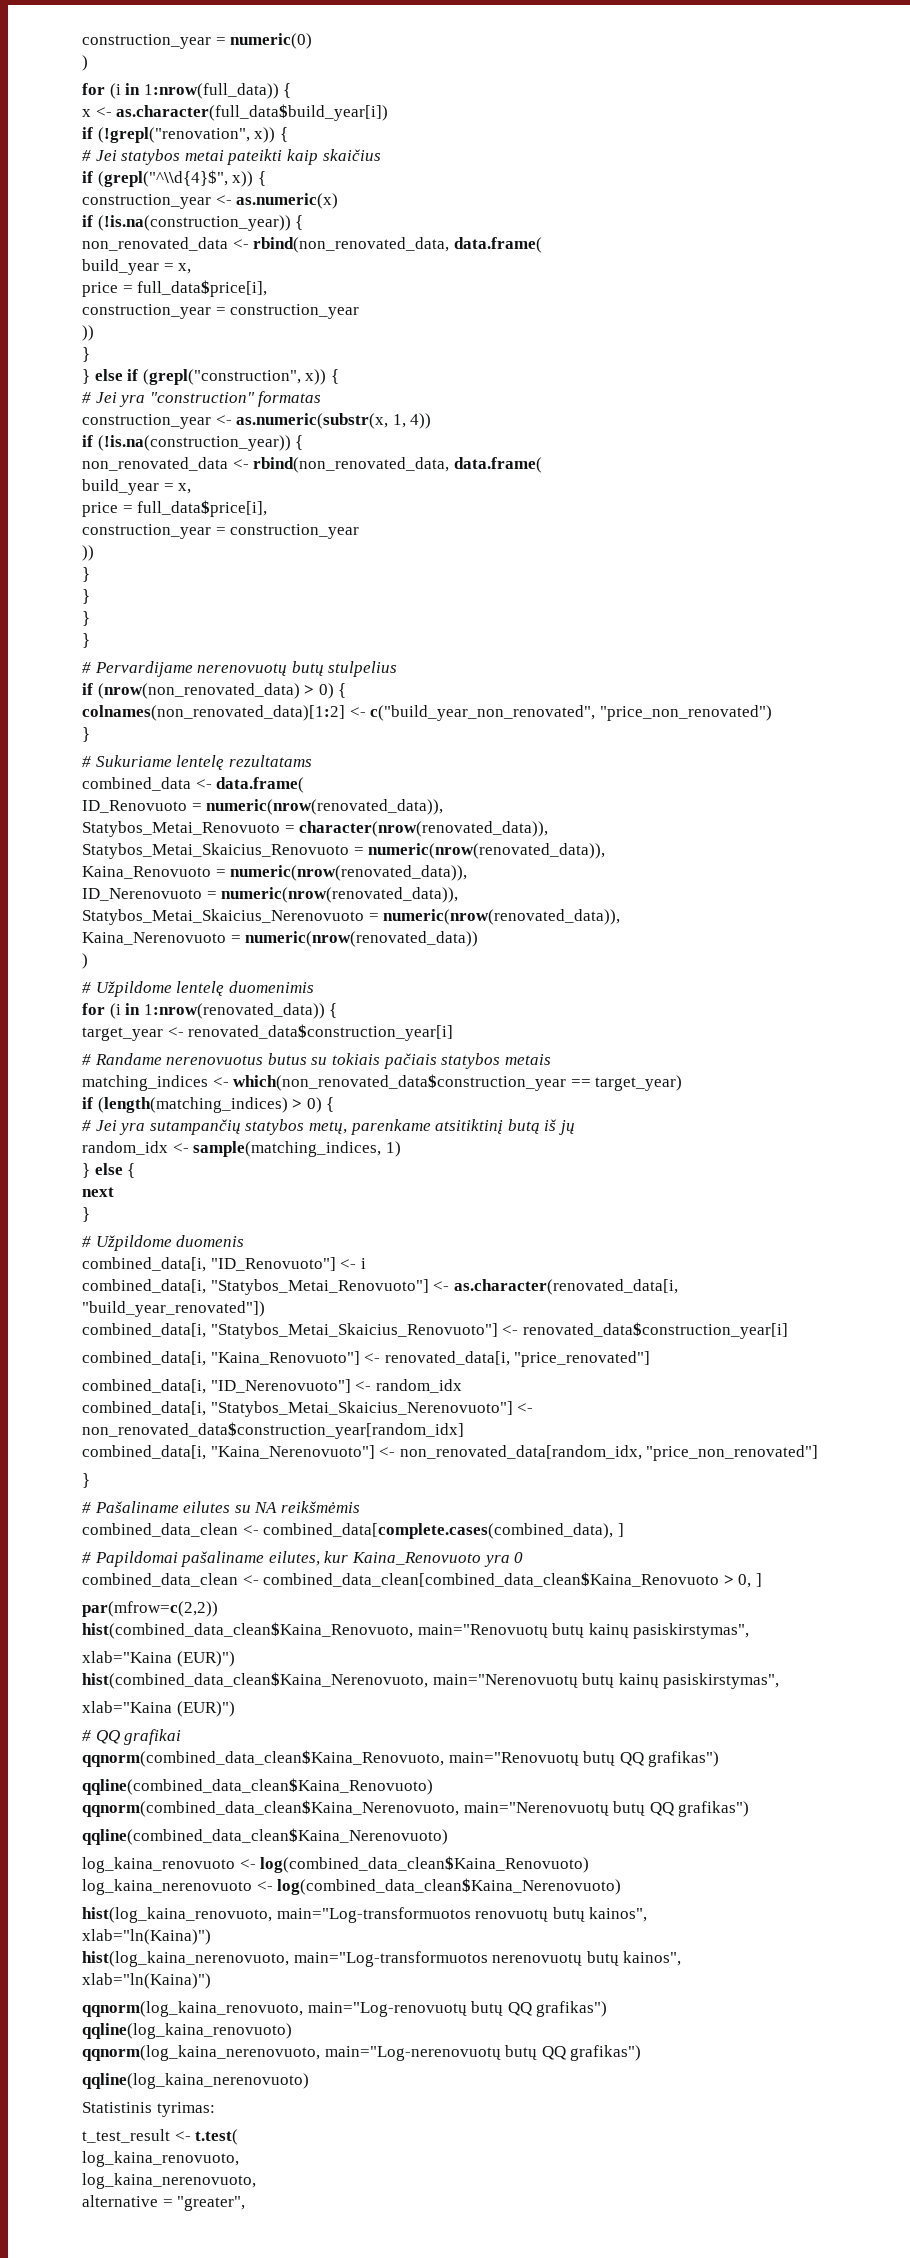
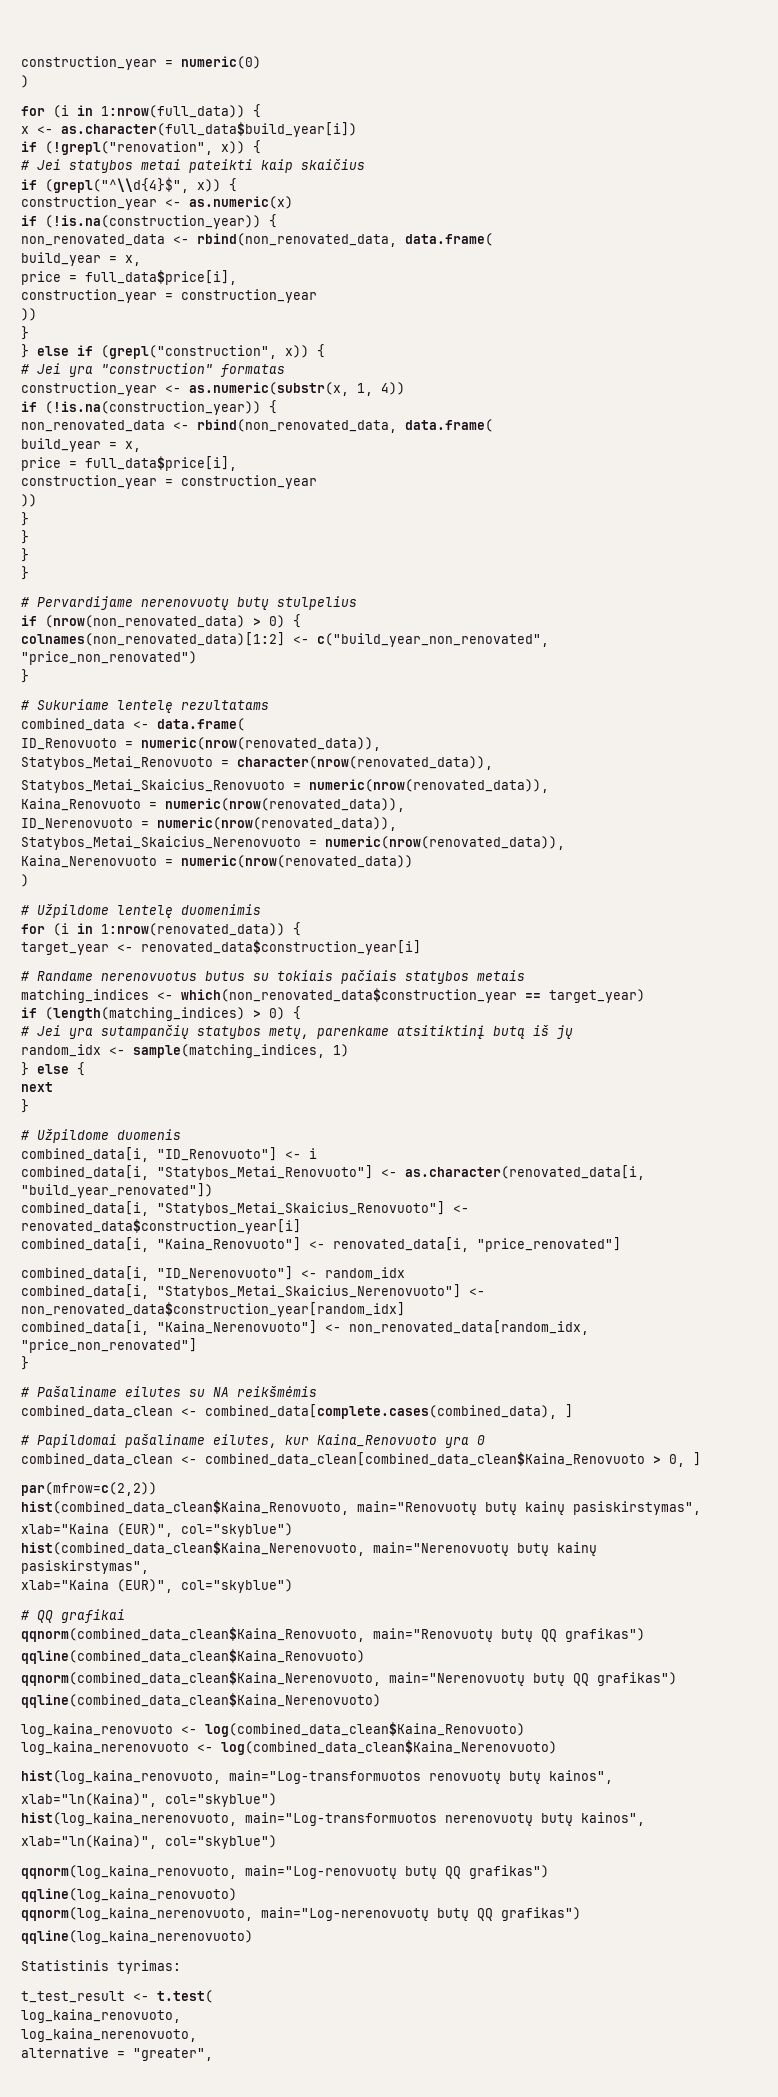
  hist(combined_data_clean$Kaina_Renovuoto, main="Renovuotų butų kainų pasiskirstymas",
- xlab="Kaina (EUR)")
+ xlab="Kaina (EUR)", col="skyblue")
  hist(combined_data_clean$Kaina_Nerenovuoto, main="Nerenovuotų butų kainų pasiskirstymas",
- xlab="Kaina (EUR)")
+ xlab="Kaina (EUR)", col="skyblue")
  hist(log_kaina_renovuoto, main="Log-transformuotos renovuotų butų kainos",
- xlab="ln(Kaina)")
+ xlab="ln(Kaina)", col="skyblue")
  hist(log_kaina_nerenovuoto, main="Log-transformuotos nerenovuotų butų kainos",
- xlab="ln(Kaina)")
+ xlab="ln(Kaina)", col="skyblue")

